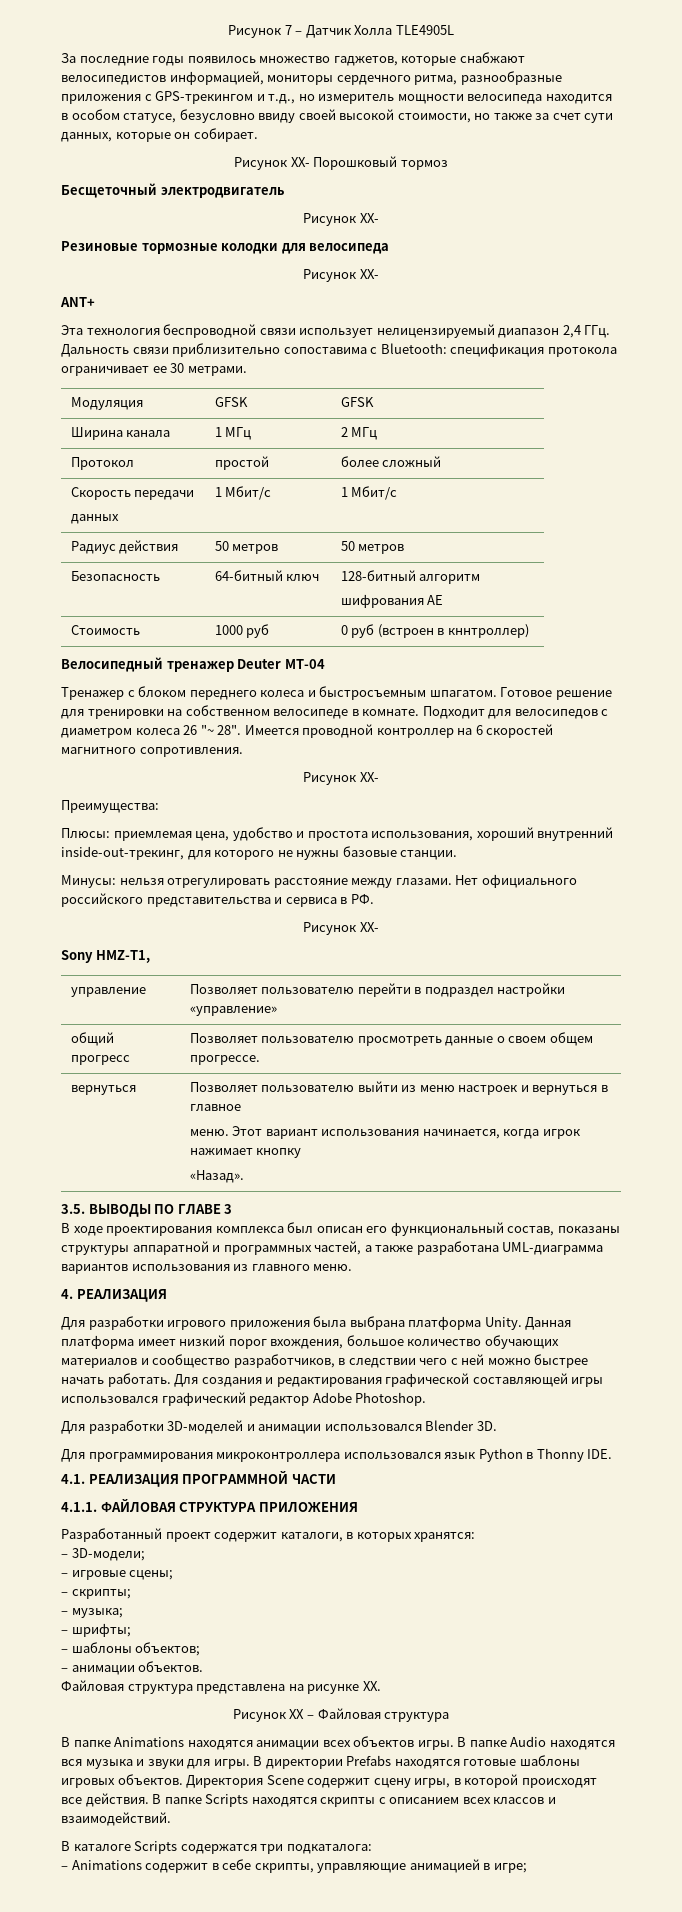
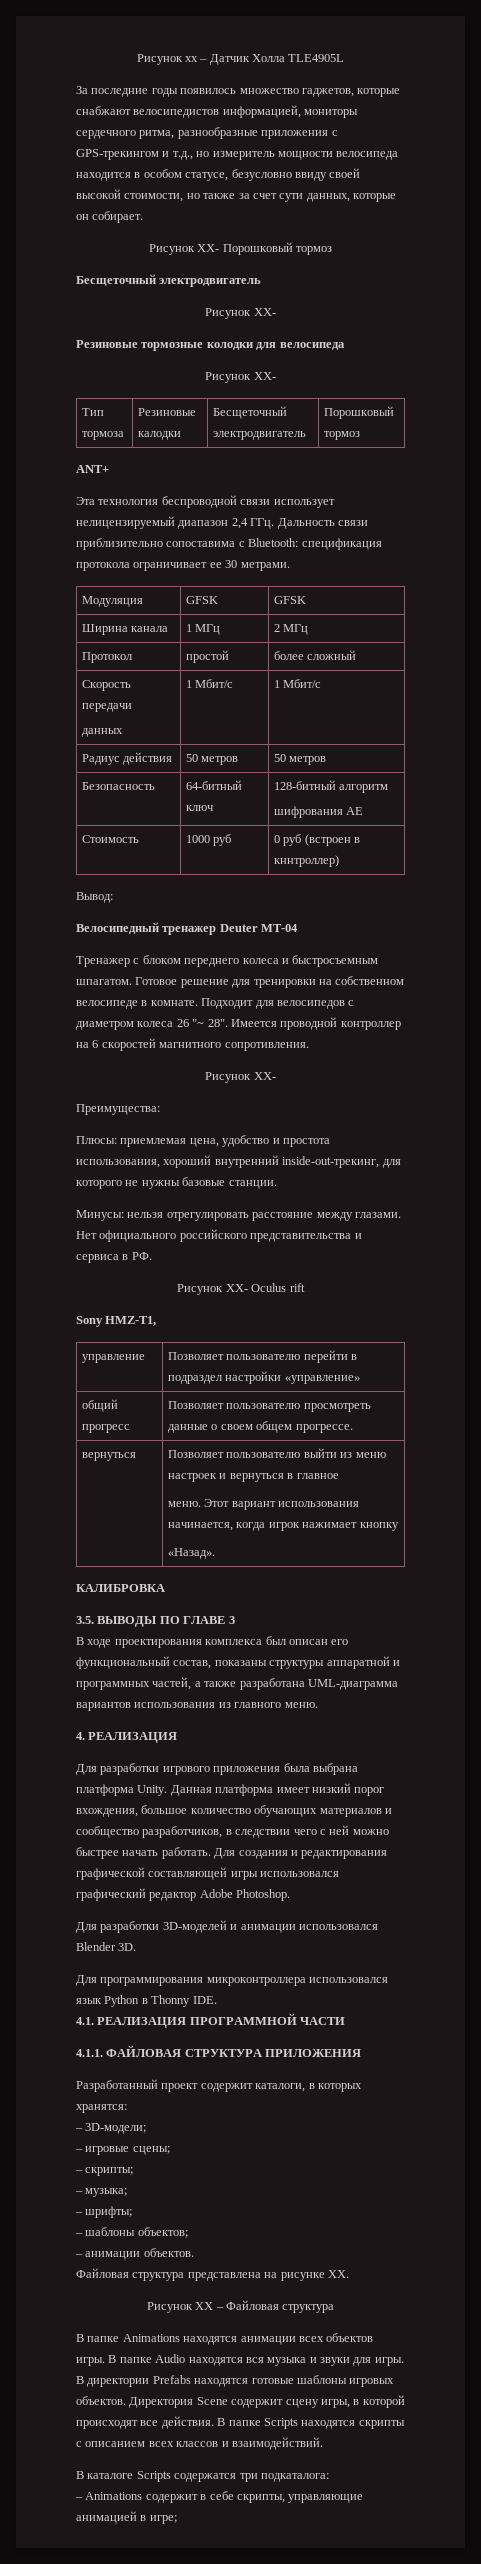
- Рисунок 7 – Датчик Холла TLE4905L
+ Рисунок xx – Датчик Холла TLE4905L
+ Тип тормоза | Резиновые калодки | Бесщеточный электродвигатель | Порошковый тормоз
+ Вывод:
  Нет официального российского представительства и сервиса в РФ.
- Рисунок XX-
+ Рисунок XX- Oculus rift
+ КАЛИБРОВКА

